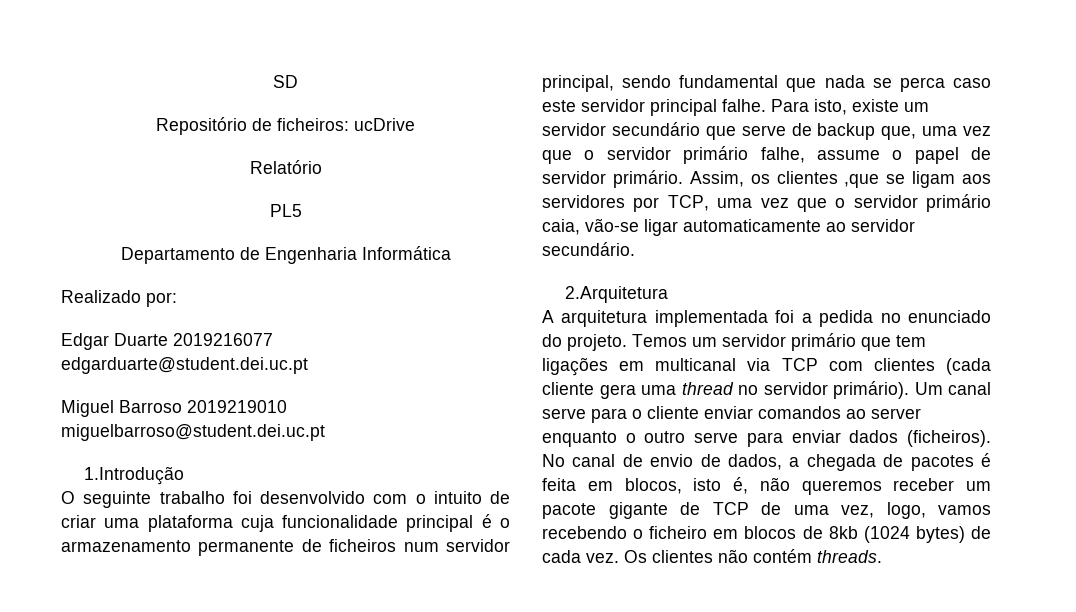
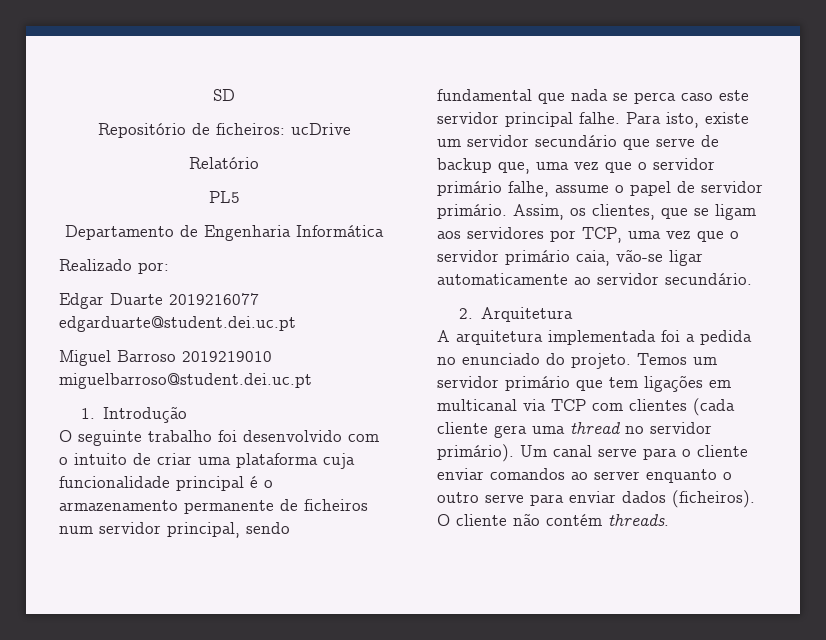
- 1.Introdução
+ 1. Introdução
- Assim, os clientes ,que se ligam aos servidores por TCP, uma vez que o servidor primário caia, vão-se ligar automaticamente ao servidor secundário.
+ Assim, os clientes, que se ligam aos servidores por TCP, uma vez que o servidor primário caia, vão-se ligar automaticamente ao servidor secundário.
- 2.Arquitetura
+ 2. Arquitetura
- No canal de envio de dados, a chegada de pacotes é feita em blocos, isto é, não queremos receber um pacote gigante de TCP de uma vez, logo, vamos recebendo o ficheiro em blocos de 8kb (1024 bytes) de cada vez. Os clientes não contém threads.
+ O cliente não contém threads.

